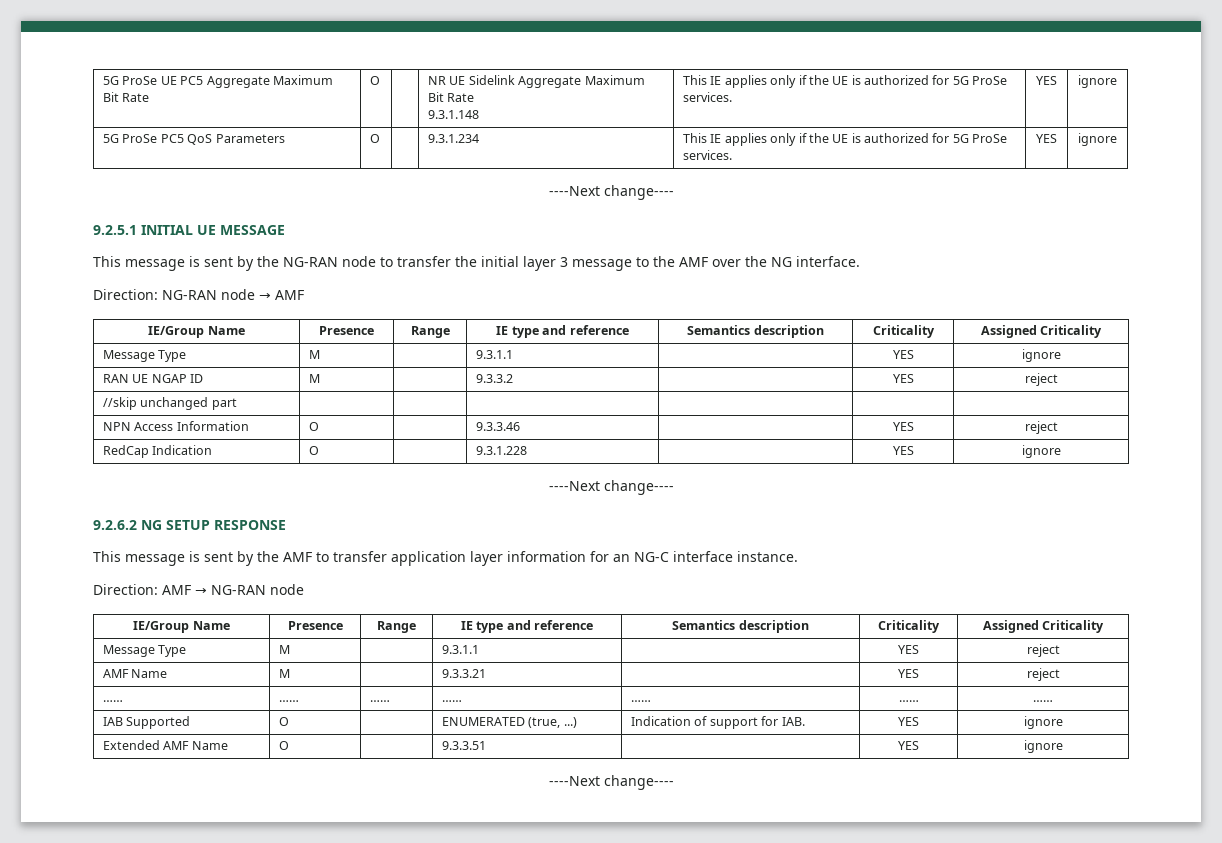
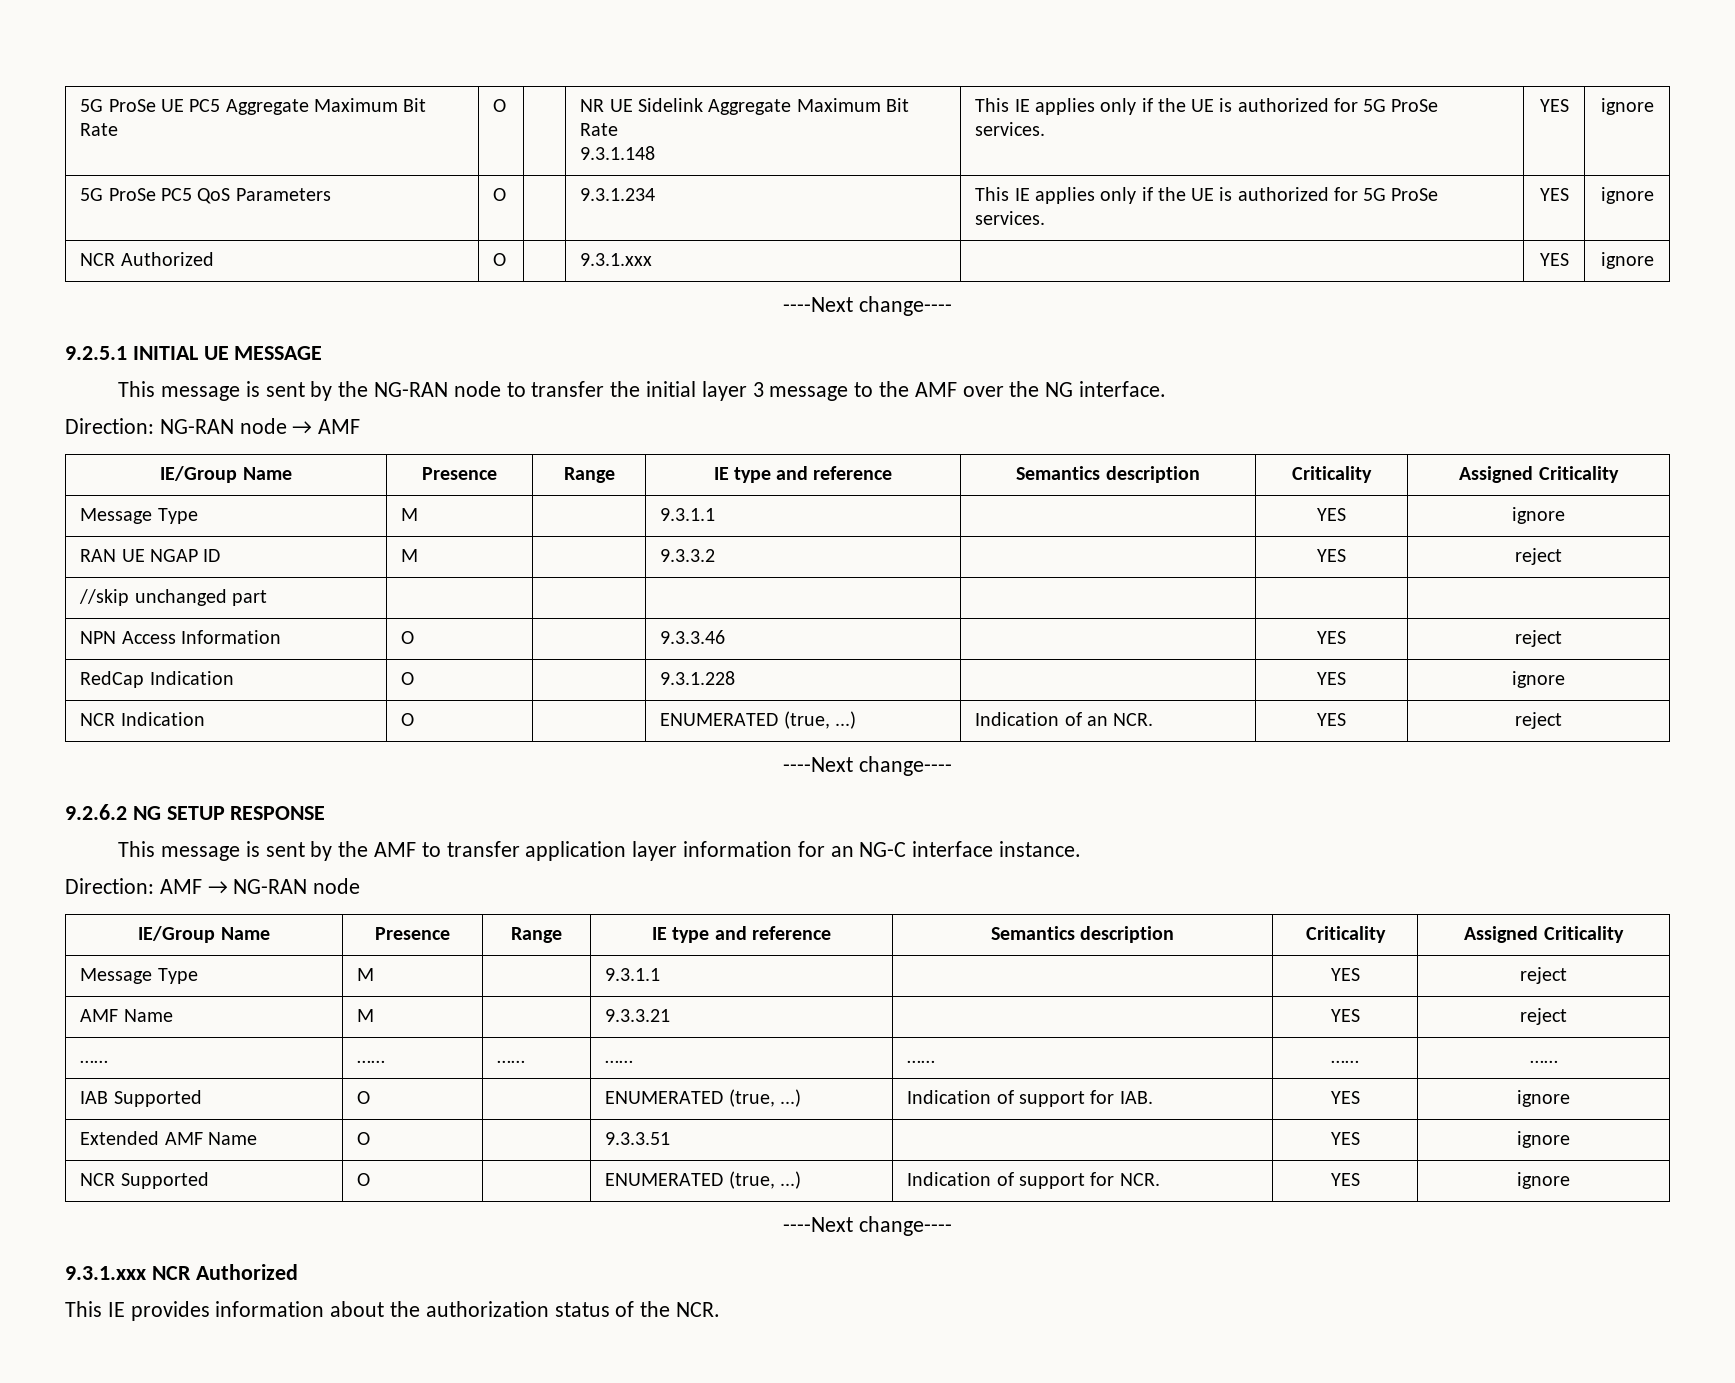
+ NCR Authorized | O | | 9.3.1.xxx | | YES | ignore
+ NCR Indication | O | | ENUMERATED (true, ...) | Indication of an NCR. | YES | reject
  Extended AMF Name | O | | 9.3.3.51 | | YES | ignore
+ NCR Supported | O | | ENUMERATED (true, ...) | Indication of support for NCR. | YES | ignore
  ----Next change----
+ 9.3.1.xxx NCR Authorized
+ This IE provides information about the authorization status of the NCR.

